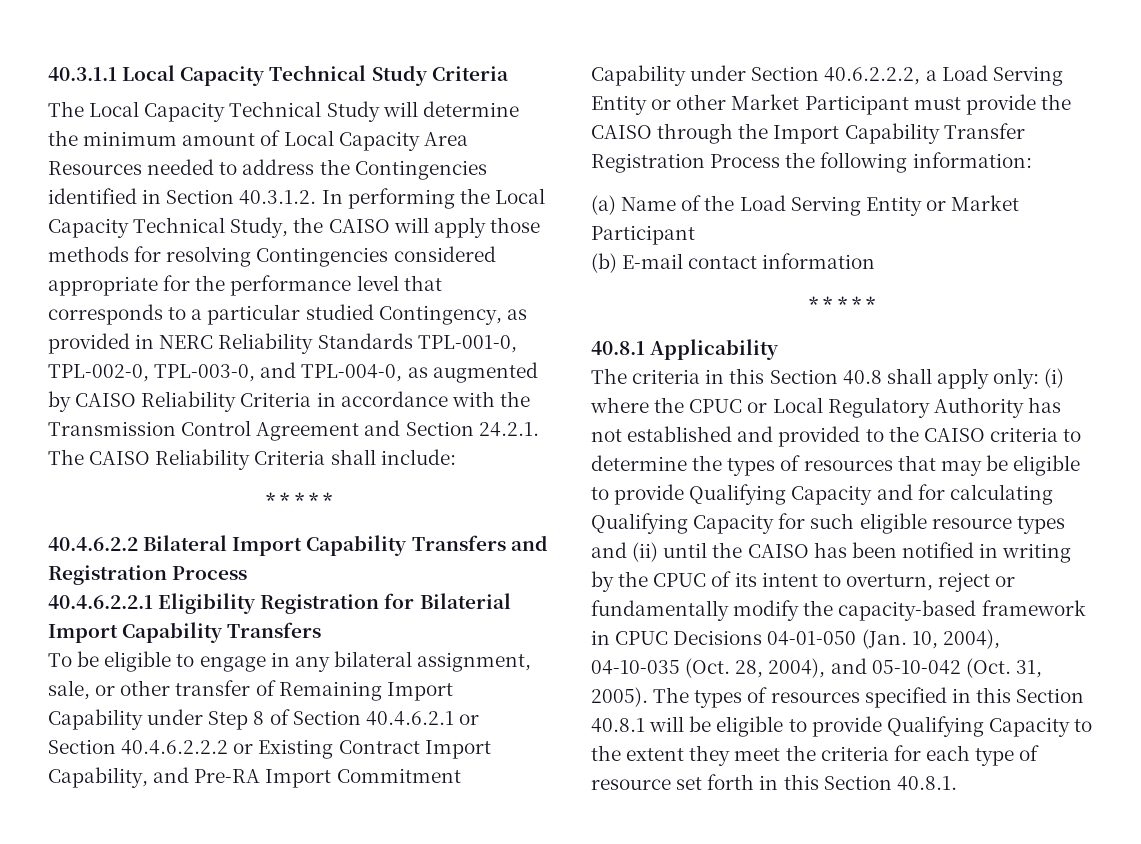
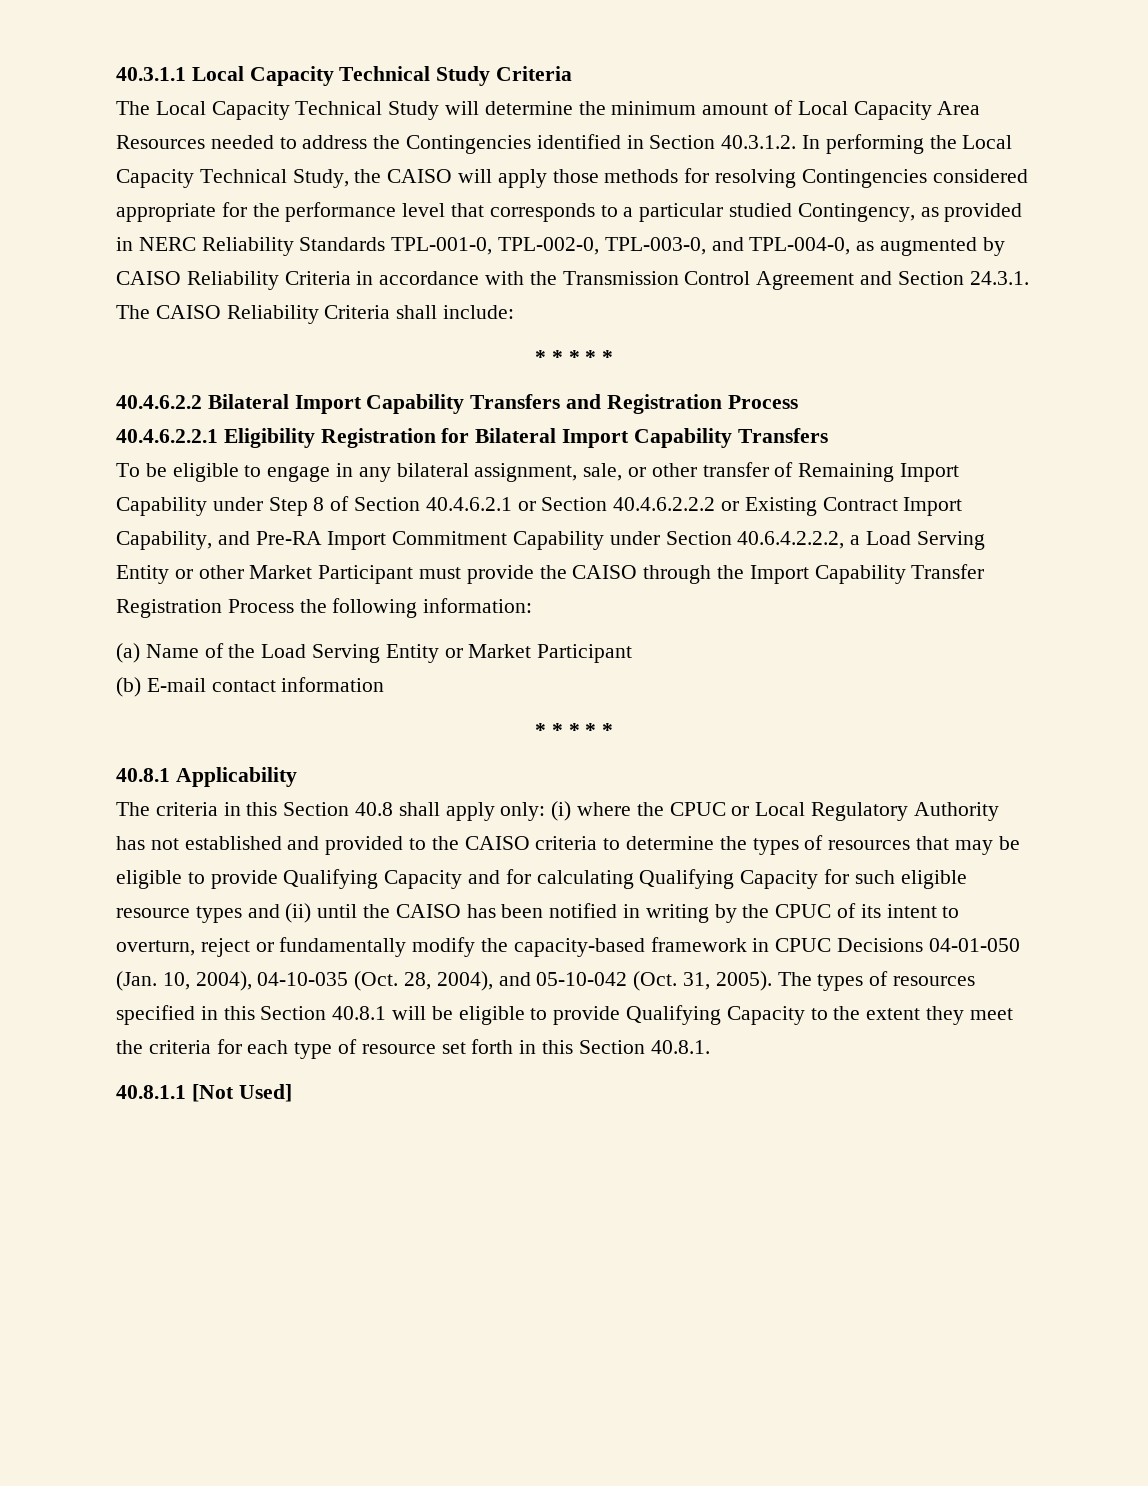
- The Local Capacity Technical Study will determine the minimum amount of Local Capacity Area Resources needed to address the Contingencies identified in Section 40.3.1.2. In performing the Local Capacity Technical Study, the CAISO will apply those methods for resolving Contingencies considered appropriate for the performance level that corresponds to a particular studied Contingency, as provided in NERC Reliability Standards TPL-001-0, TPL-002-0, TPL-003-0, and TPL-004-0, as augmented by CAISO Reliability Criteria in accordance with the Transmission Control Agreement and Section 24.2.1. The CAISO Reliability Criteria shall include:
+ The Local Capacity Technical Study will determine the minimum amount of Local Capacity Area Resources needed to address the Contingencies identified in Section 40.3.1.2. In performing the Local Capacity Technical Study, the CAISO will apply those methods for resolving Contingencies considered appropriate for the performance level that corresponds to a particular studied Contingency, as provided in NERC Reliability Standards TPL-001-0, TPL-002-0, TPL-003-0, and TPL-004-0, as augmented by CAISO Reliability Criteria in accordance with the Transmission Control Agreement and Section 24.3.1. The CAISO Reliability Criteria shall include:
- 40.4.6.2.2.1 Eligibility Registration for Bilaterial Import Capability Transfers
+ 40.4.6.2.2.1 Eligibility Registration for Bilateral Import Capability Transfers
- To be eligible to engage in any bilateral assignment, sale, or other transfer of Remaining Import Capability under Step 8 of Section 40.4.6.2.1 or Section 40.4.6.2.2.2 or Existing Contract Import Capability, and Pre-RA Import Commitment Capability under Section 40.6.2.2.2, a Load Serving Entity or other Market Participant must provide the CAISO through the Import Capability Transfer Registration Process the following information:
+ To be eligible to engage in any bilateral assignment, sale, or other transfer of Remaining Import Capability under Step 8 of Section 40.4.6.2.1 or Section 40.4.6.2.2.2 or Existing Contract Import Capability, and Pre-RA Import Commitment Capability under Section 40.6.4.2.2.2, a Load Serving Entity or other Market Participant must provide the CAISO through the Import Capability Transfer Registration Process the following information:
+ 40.8.1.1 [Not Used]

